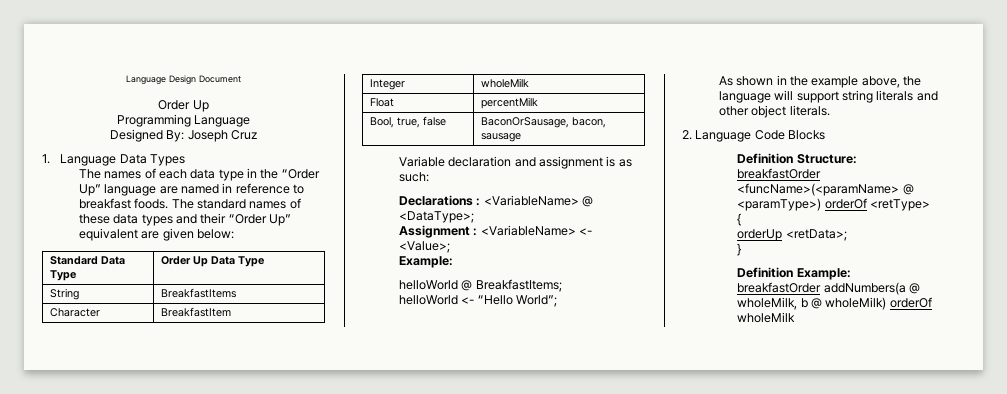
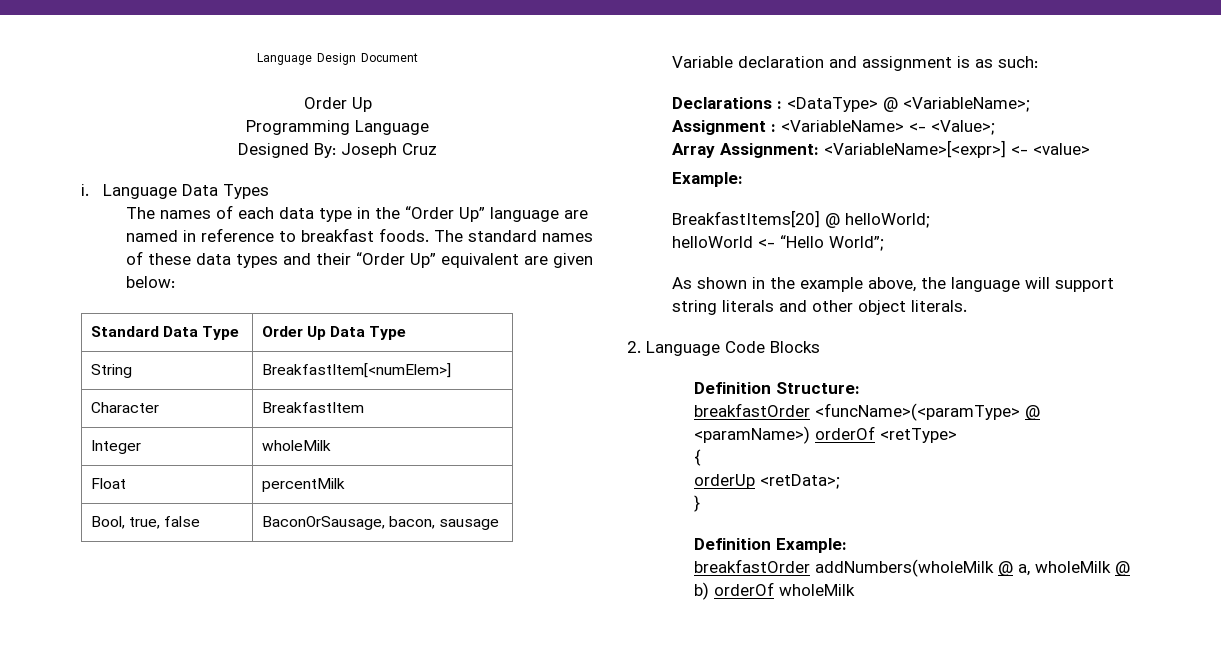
- 1. Language Data Types
+ i. Language Data Types
- String | BreakfastItems
+ String | BreakfastItem[<numElem>]
- Declarations : <VariableName> @ <DataType>;
+ Declarations : <DataType> @ <VariableName>;
  Assignment : <VariableName> <- <Value>;
+ Array Assignment: <VariableName>[<expr>] <- <value>
  Example:
- helloWorld @ BreakfastItems;
+ BreakfastItems[20] @ helloWorld;
- breakfastOrder <funcName>(<paramName> @ <paramType>) orderOf <retType>
+ breakfastOrder <funcName>(<paramType> @ <paramName>) orderOf <retType>
- breakfastOrder addNumbers(a @ wholeMilk, b @ wholeMilk) orderOf wholeMilk
+ breakfastOrder addNumbers(wholeMilk @ a, wholeMilk @ b) orderOf wholeMilk

